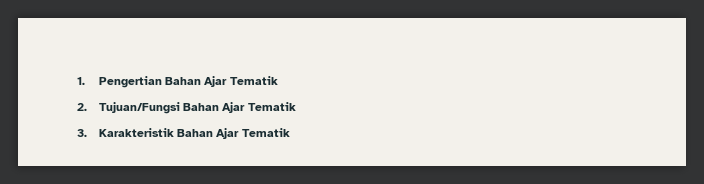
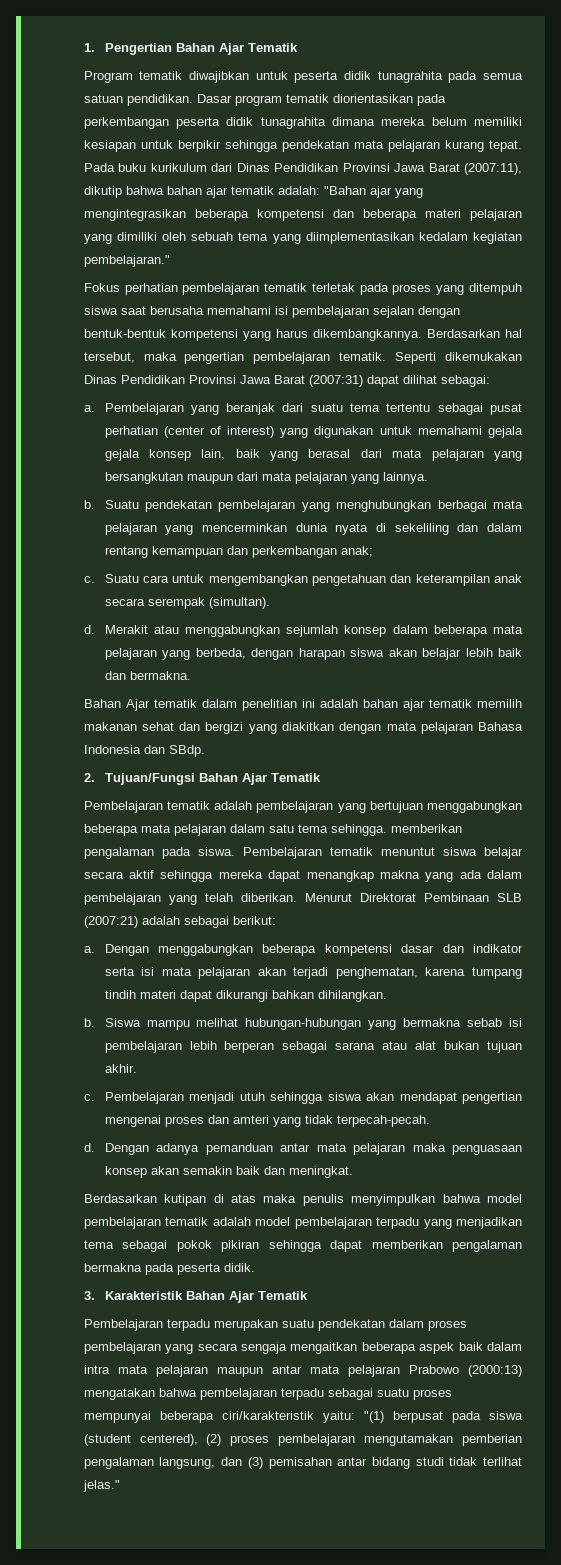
+ Program tematik diwajibkan untuk peserta didik tunagrahita pada semua satuan pendidikan. Dasar program tematik diorientasikan pada perkembangan peserta didik tunagrahita dimana mereka belum memiliki kesiapan untuk berpikir sehingga pendekatan mata pelajaran kurang tepat. Pada buku kurikulum dari Dinas Pendidikan Provinsi Jawa Barat (2007:11), dikutip bahwa bahan ajar tematik adalah: "Bahan ajar yang mengintegrasikan beberapa kompetensi dan beberapa materi pelajaran yang dimiliki oleh sebuah tema yang diimplementasikan kedalam kegiatan pembelajaran."
+ Fokus perhatian pembelajaran tematik terletak pada proses yang ditempuh siswa saat berusaha memahami isi pembelajaran sejalan dengan bentuk-bentuk kompetensi yang harus dikembangkannya. Berdasarkan hal tersebut, maka pengertian pembelajaran tematik. Seperti dikemukakan Dinas Pendidikan Provinsi Jawa Barat (2007:31) dapat dilihat sebagai:
+ a. Pembelajaran yang beranjak dari suatu tema tertentu sebagai pusat perhatian (center of interest) yang digunakan untuk memahami gejala gejala konsep lain, baik yang berasal dari mata pelajaran yang bersangkutan maupun dari mata pelajaran yang lainnya.
+ b. Suatu pendekatan pembelajaran yang menghubungkan berbagai mata pelajaran yang mencerminkan dunia nyata di sekeliling dan dalam rentang kemampuan dan perkembangan anak;
+ c. Suatu cara untuk mengembangkan pengetahuan dan keterampilan anak secara serempak (simultan).
+ d. Merakit atau menggabungkan sejumlah konsep dalam beberapa mata pelajaran yang berbeda, dengan harapan siswa akan belajar lebih baik dan bermakna.
+ Bahan Ajar tematik dalam penelitian ini adalah bahan ajar tematik memilih makanan sehat dan bergizi yang diakitkan dengan mata pelajaran Bahasa Indonesia dan SBdp.
+ Pembelajaran tematik adalah pembelajaran yang bertujuan menggabungkan beberapa mata pelajaran dalam satu tema sehingga. memberikan pengalaman pada siswa. Pembelajaran tematik menuntut siswa belajar secara aktif sehingga mereka dapat menangkap makna yang ada dalam pembelajaran yang telah diberikan. Menurut Direktorat Pembinaan SLB (2007:21) adalah sebagai berikut:
+ a. Dengan menggabungkan beberapa kompetensi dasar dan indikator serta isi mata pelajaran akan terjadi penghematan, karena tumpang tindih materi dapat dikurangi bahkan dihilangkan.
+ b. Siswa mampu melihat hubungan-hubungan yang bermakna sebab isi pembelajaran lebih berperan sebagai sarana atau alat bukan tujuan akhir.
+ c. Pembelajaran menjadi utuh sehingga siswa akan mendapat pengertian mengenai proses dan amteri yang tidak terpecah-pecah.
+ d. Dengan adanya pemanduan antar mata pelajaran maka penguasaan konsep akan semakin baik dan meningkat.
+ Berdasarkan kutipan di atas maka penulis menyimpulkan bahwa model pembelajaran tematik adalah model pembelajaran terpadu yang menjadikan tema sebagai pokok pikiran sehingga dapat memberikan pengalaman bermakna pada peserta didik.
+ Pembelajaran terpadu merupakan suatu pendekatan dalam proses pembelajaran yang secara sengaja mengaitkan beberapa aspek baik dalam intra mata pelajaran maupun antar mata pelajaran Prabowo (2000:13) mengatakan bahwa pembelajaran terpadu sebagai suatu proses mempunyai beberapa ciri/karakteristik yaitu: "(1) berpusat pada siswa (student centered), (2) proses pembelajaran mengutamakan pemberian pengalaman langsung, dan (3) pemisahan antar bidang studi tidak terlihat jelas."

